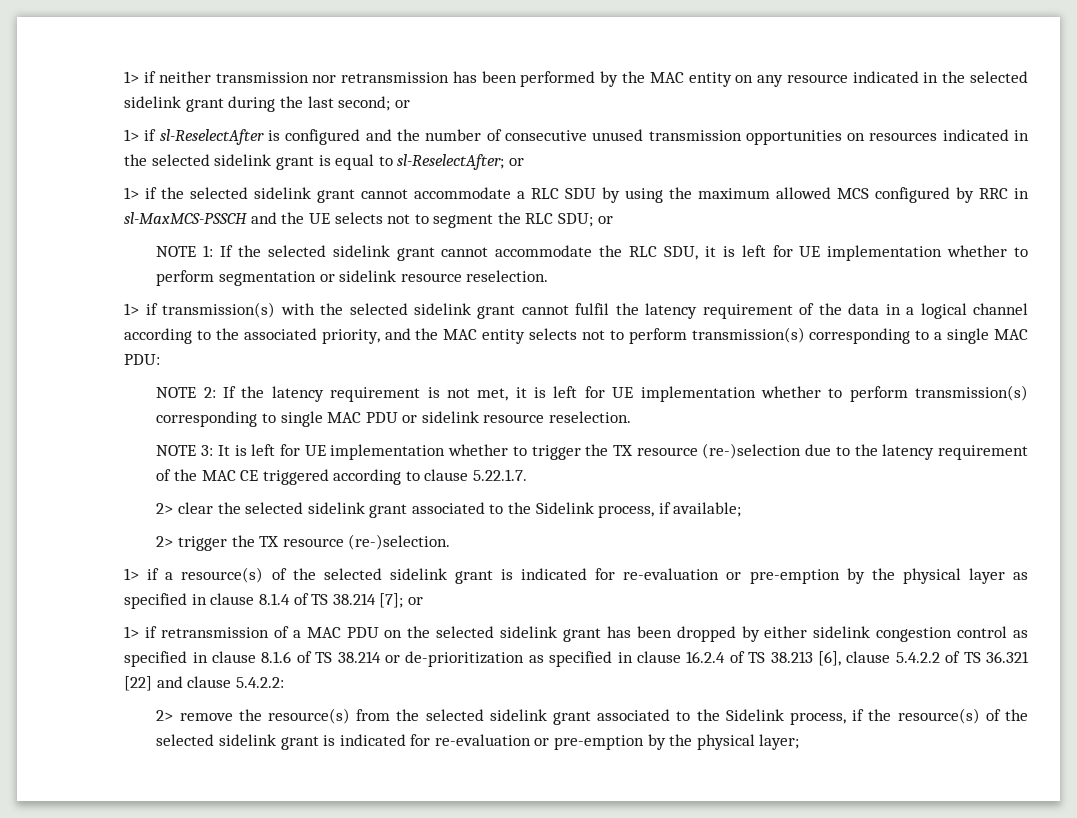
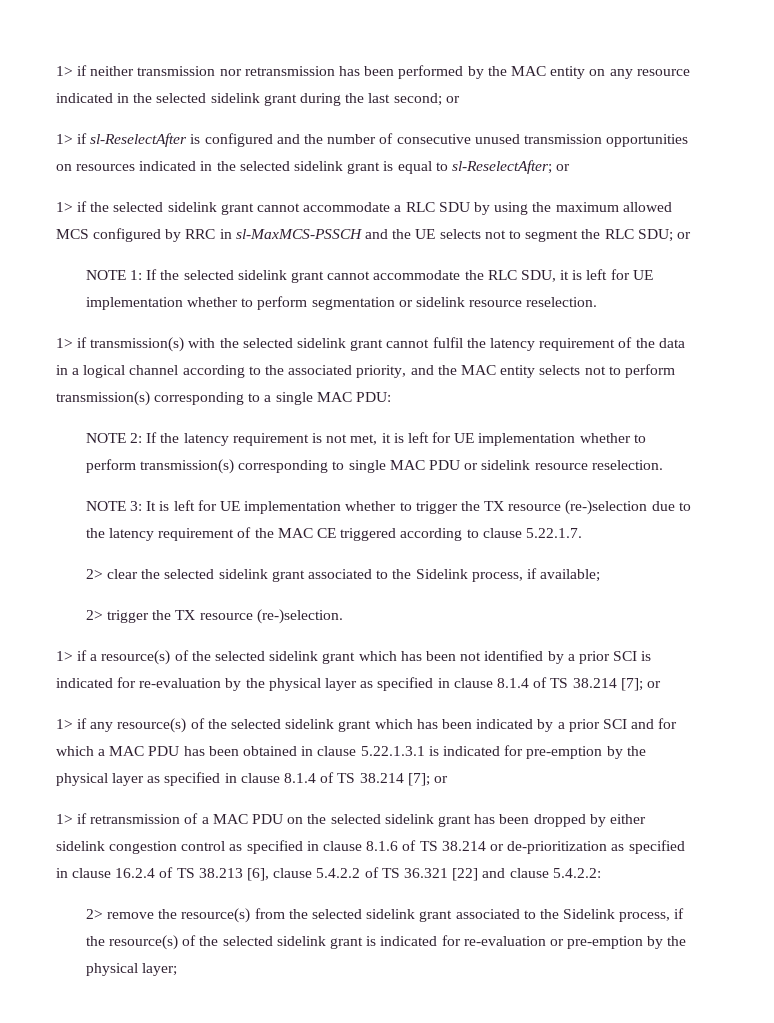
- 1> if a resource(s) of the selected sidelink grant is indicated for re-evaluation or pre-emption by the physical layer as specified in clause 8.1.4 of TS 38.214 [7]; or
+ 1> if a resource(s) of the selected sidelink grant which has been not identified by a prior SCI is indicated for re-evaluation by the physical layer as specified in clause 8.1.4 of TS 38.214 [7]; or
+ 1> if any resource(s) of the selected sidelink grant which has been indicated by a prior SCI and for which a MAC PDU has been obtained in clause 5.22.1.3.1 is indicated for pre-emption by the physical layer as specified in clause 8.1.4 of TS 38.214 [7]; or

